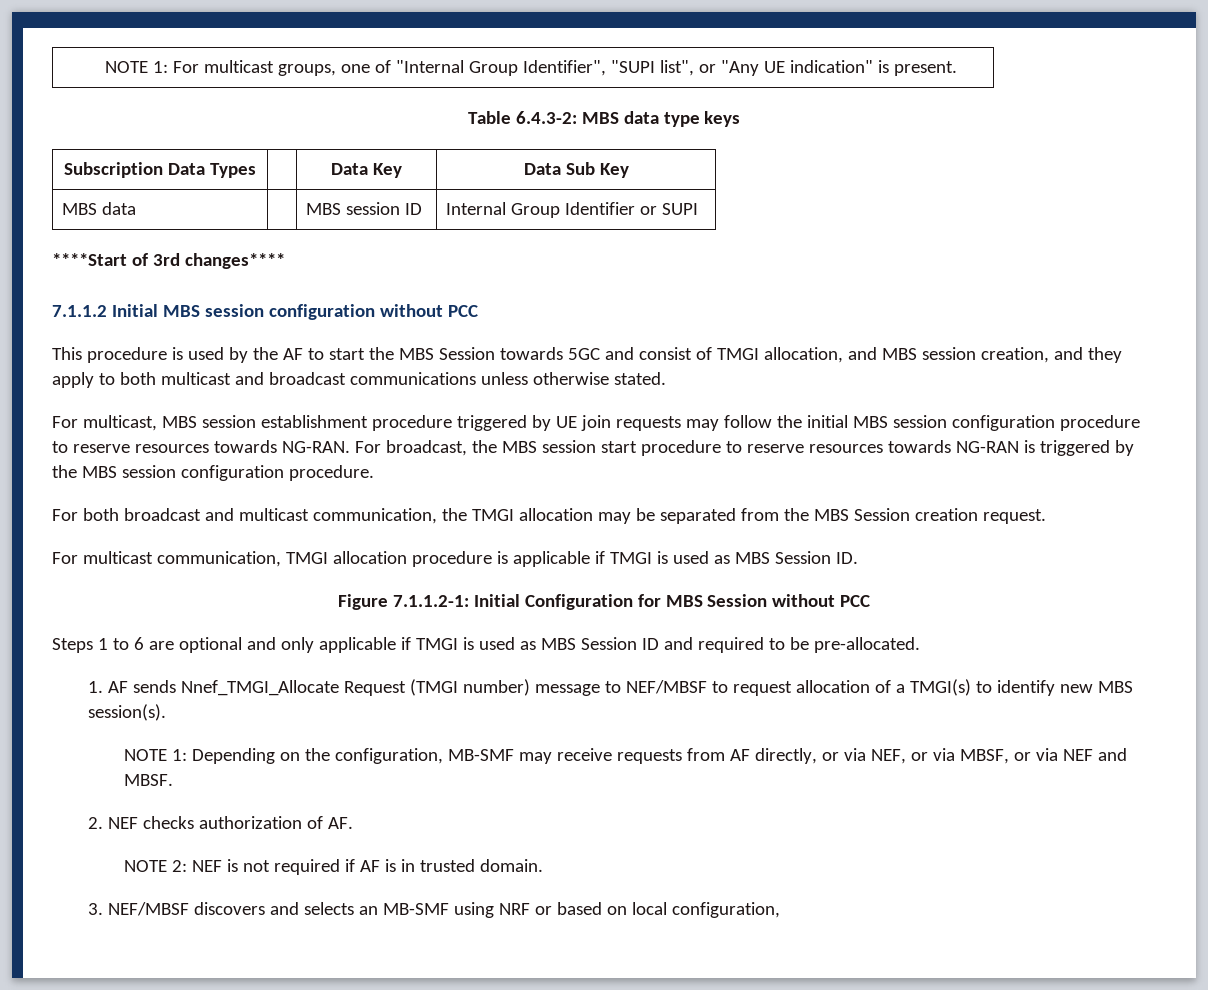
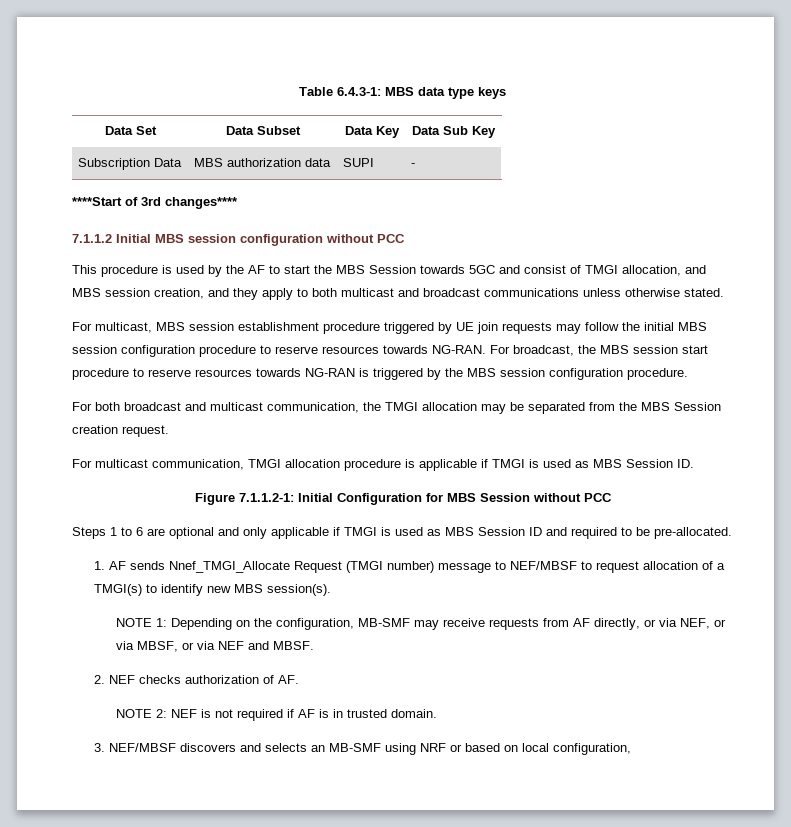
- NOTE 1: For multicast groups, one of "Internal Group Identifier", "SUPI list", or "Any UE indication" is present.
- Table 6.4.3-2: MBS data type keys
+ Table 6.4.3-1: MBS data type keys
- Subscription Data Types | | Data Key | Data Sub Key
+ Data Set | Data Subset | Data Key | Data Sub Key
- MBS data | | MBS session ID | Internal Group Identifier or SUPI
+ Subscription Data | MBS authorization data | SUPI | -

